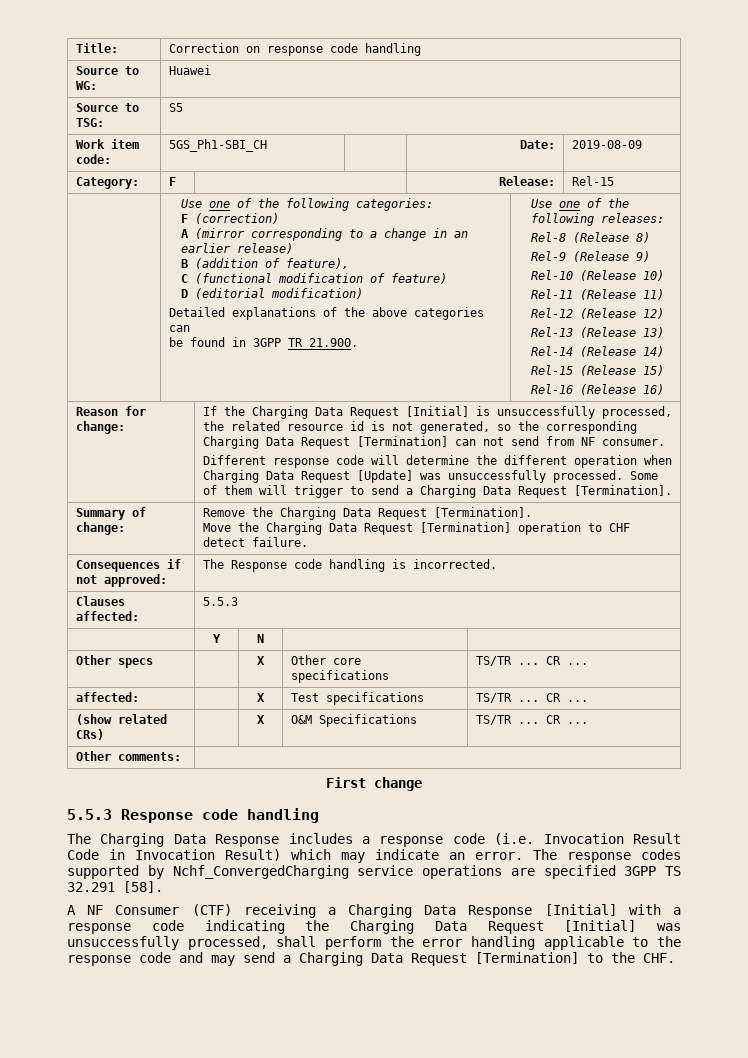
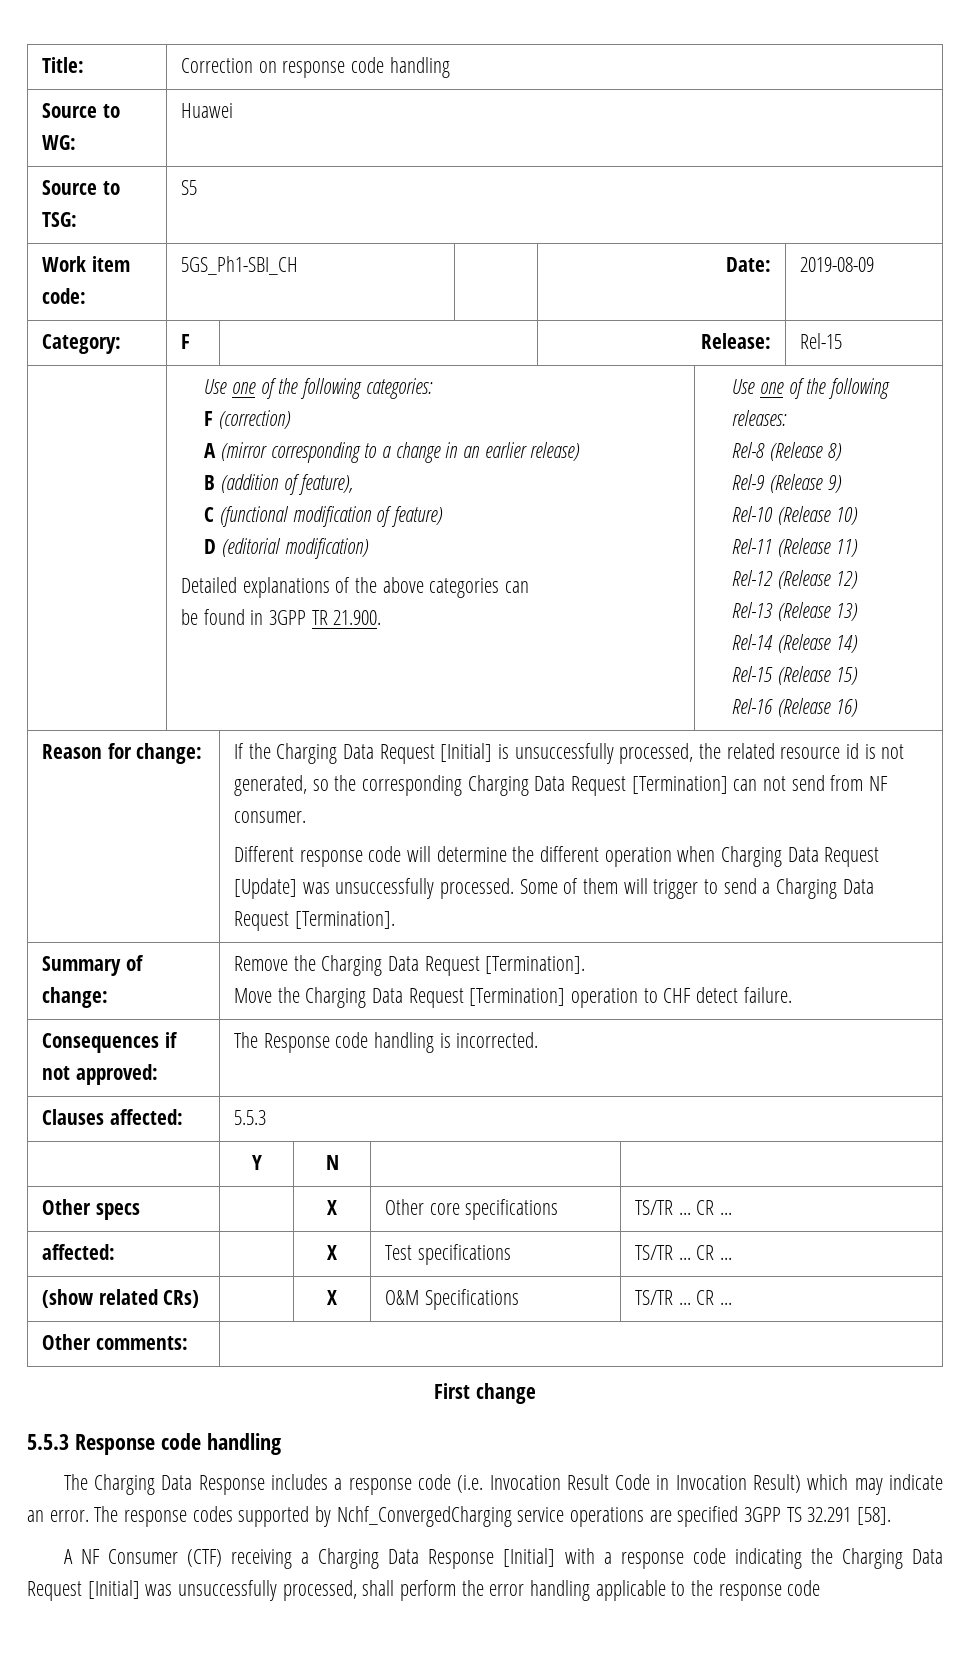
- A NF Consumer (CTF) receiving a Charging Data Response [Initial] with a response code indicating the Charging Data Request [Initial] was unsuccessfully processed, shall perform the error handling applicable to the response code and may send a Charging Data Request [Termination] to the CHF.
+ A NF Consumer (CTF) receiving a Charging Data Response [Initial] with a response code indicating the Charging Data Request [Initial] was unsuccessfully processed, shall perform the error handling applicable to the response code

